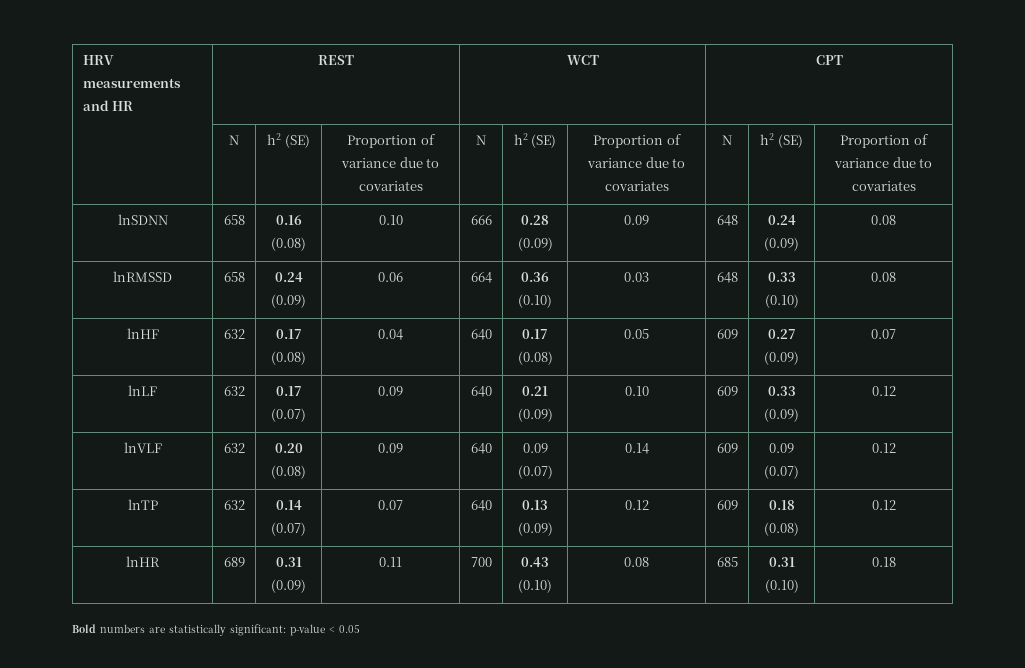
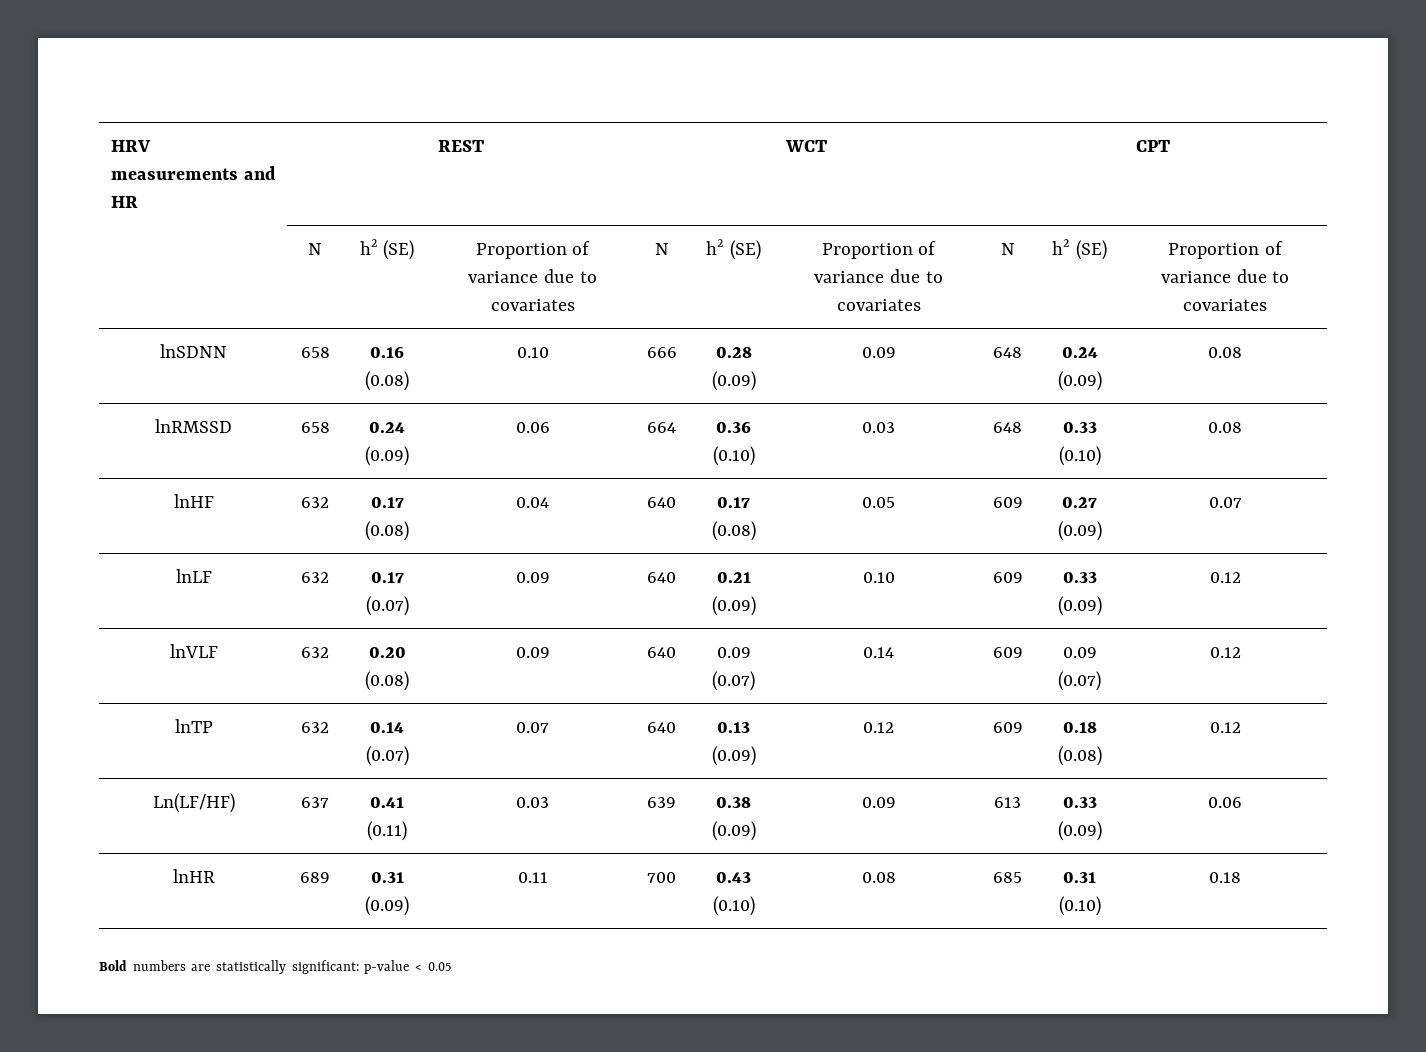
+ Ln(LF/HF) | 637 | 0.41 (0.11) | 0.03 | 639 | 0.38 (0.09) | 0.09 | 613 | 0.33 (0.09) | 0.06

